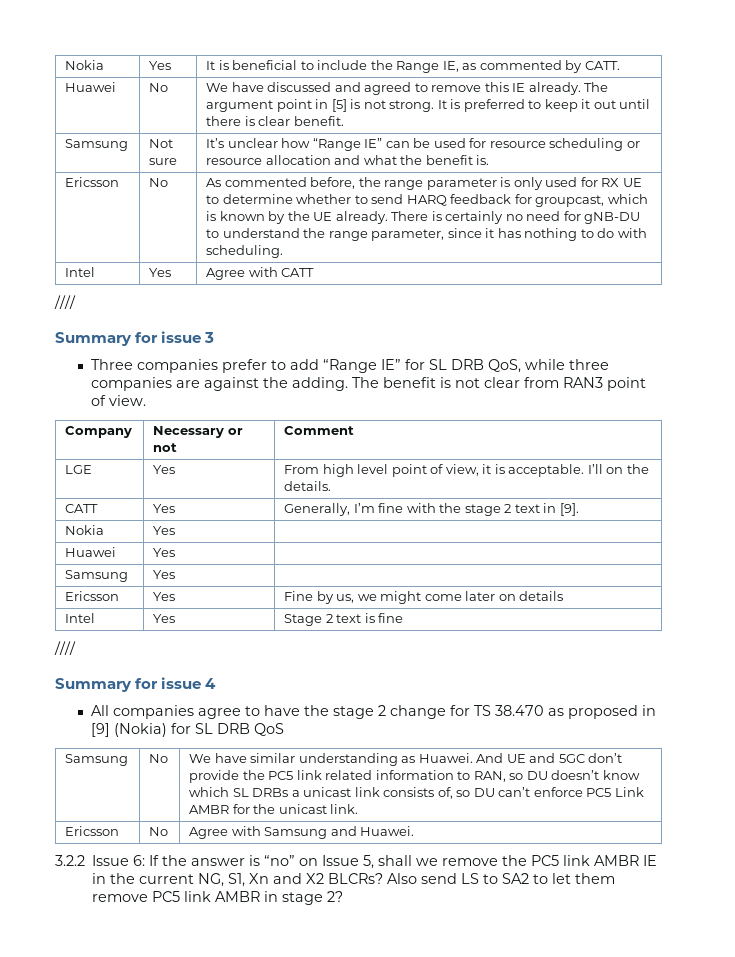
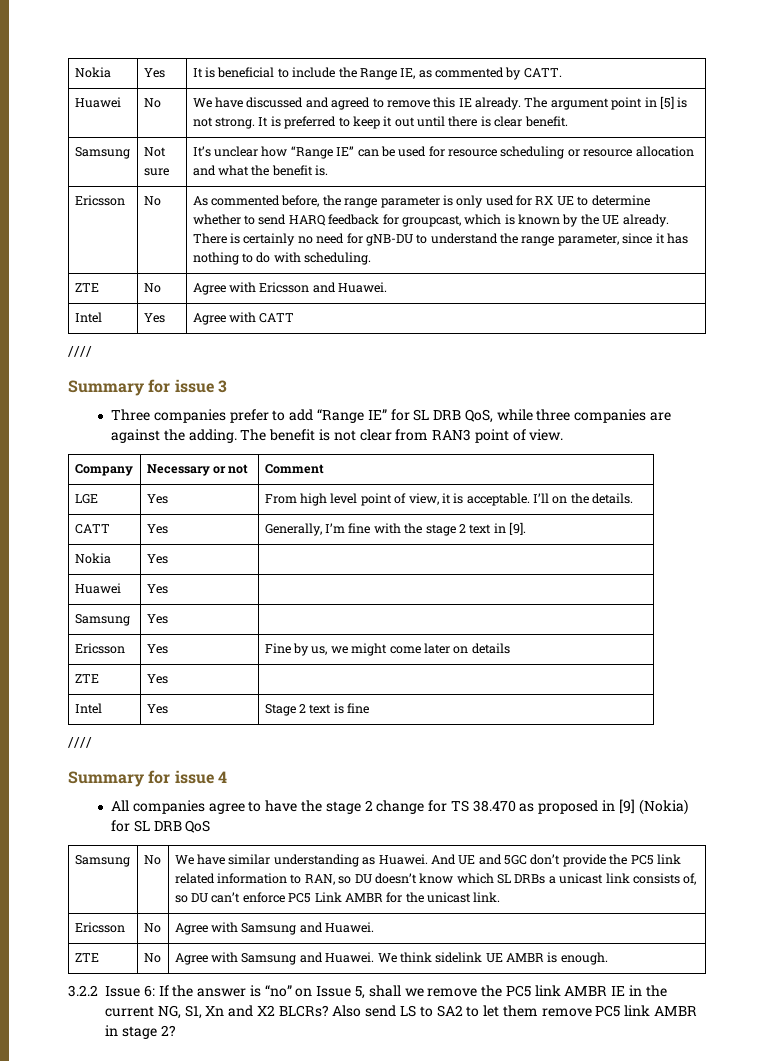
+ ZTE | No | Agree with Ericsson and Huawei.
+ ZTE | Yes |
+ ZTE | No | Agree with Samsung and Huawei. We think sidelink UE AMBR is enough.

